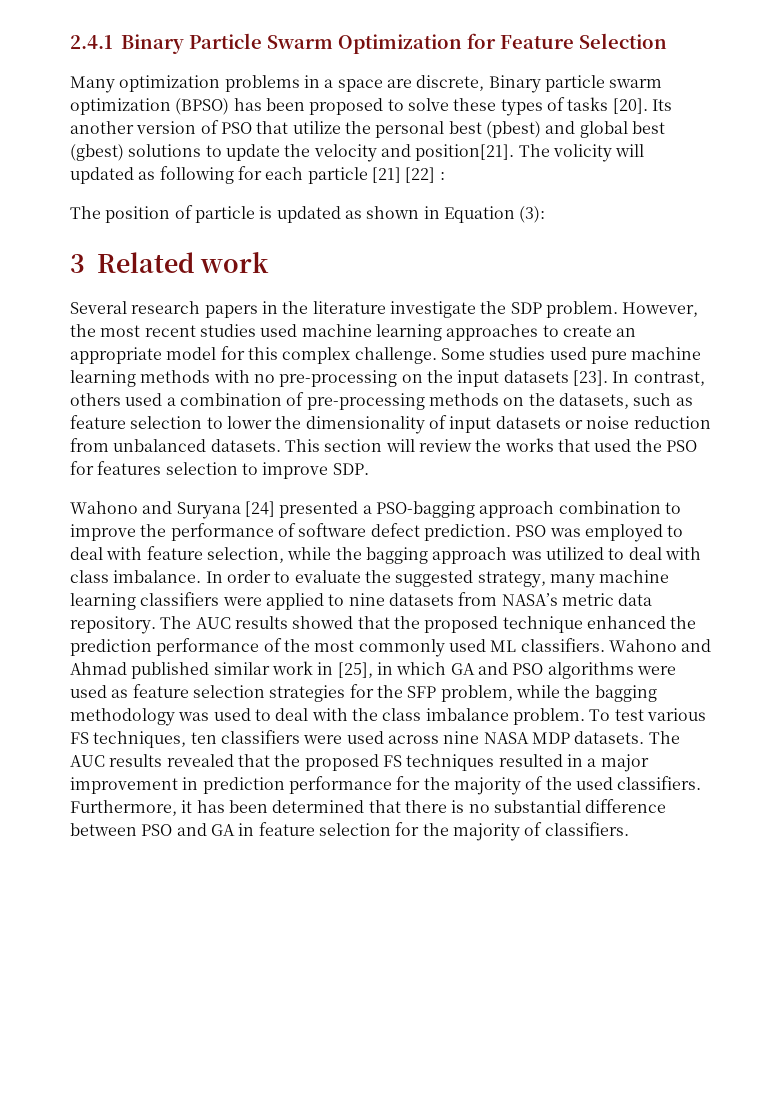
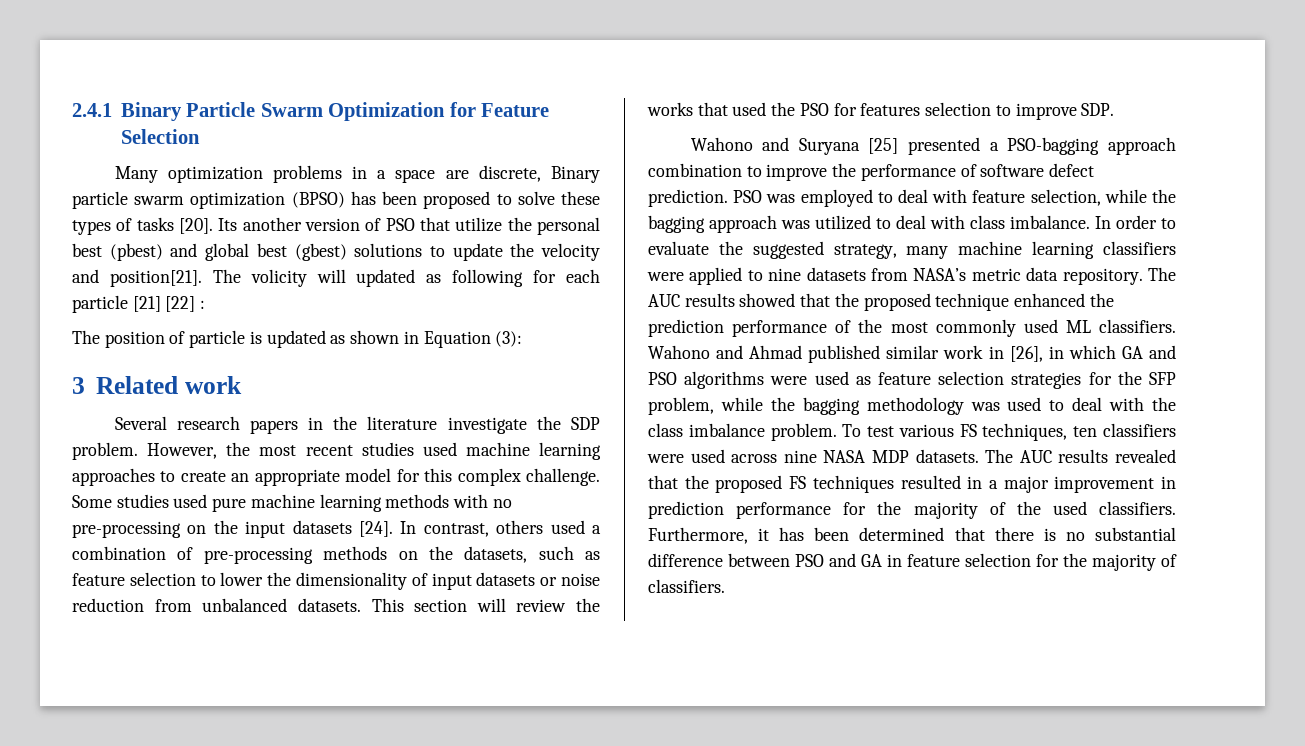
- Some studies used pure machine learning methods with no pre-processing on the input datasets [23].
+ Some studies used pure machine learning methods with no pre-processing on the input datasets [24].
- Wahono and Suryana [24] presented a PSO-bagging approach combination to improve the performance of software defect prediction.
+ Wahono and Suryana [25] presented a PSO-bagging approach combination to improve the performance of software defect prediction.
- Wahono and Ahmad published similar work in [25], in which GA and PSO algorithms were used as feature selection strategies for the SFP problem, while the bagging methodology was used to deal with the class imbalance problem.
+ Wahono and Ahmad published similar work in [26], in which GA and PSO algorithms were used as feature selection strategies for the SFP problem, while the bagging methodology was used to deal with the class imbalance problem.

